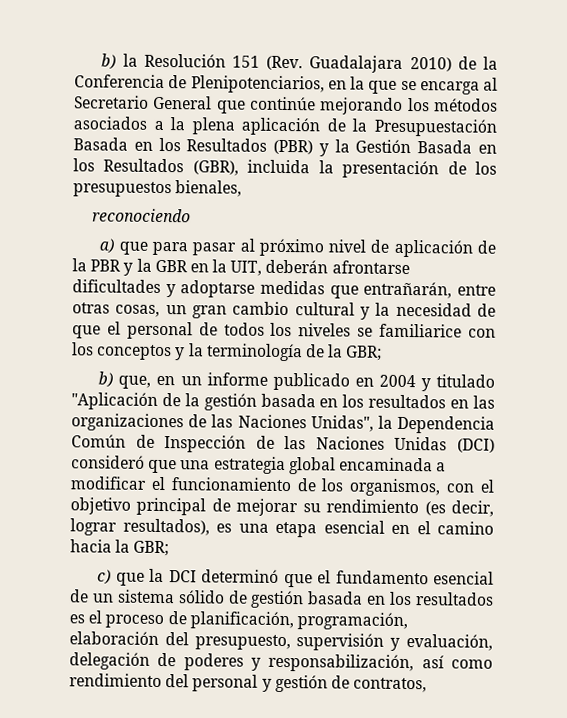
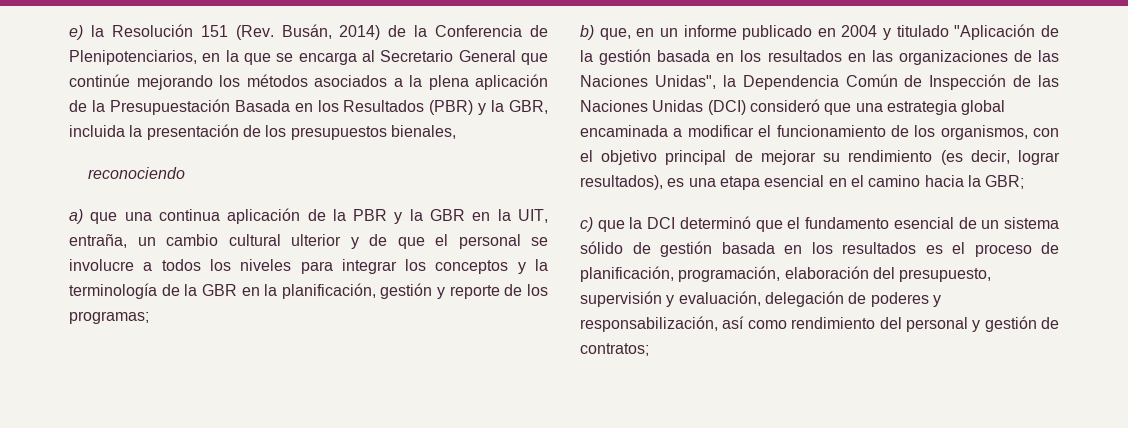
- b) la Resolución 151 (Rev. Guadalajara 2010) de la Conferencia de Plenipotenciarios, en la que se encarga al Secretario General que continúe mejorando los métodos asociados a la plena aplicación de la Presupuestación Basada en los Resultados (PBR) y la Gestión Basada en los Resultados (GBR), incluida la presentación de los presupuestos bienales,
+ e) la Resolución 151 (Rev. Busán, 2014) de la Conferencia de Plenipotenciarios, en la que se encarga al Secretario General que continúe mejorando los métodos asociados a la plena aplicación de la Presupuestación Basada en los Resultados (PBR) y la GBR, incluida la presentación de los presupuestos bienales,
- a) que para pasar al próximo nivel de aplicación de la PBR y la GBR en la UIT, deberán afrontarse dificultades y adoptarse medidas que entrañarán, entre otras cosas, un gran cambio cultural y la necesidad de que el personal de todos los niveles se familiarice con los conceptos y la terminología de la GBR;
+ a) que una continua aplicación de la PBR y la GBR en la UIT, entraña, un cambio cultural ulterior y de que el personal se involucre a todos los niveles para integrar los conceptos y la terminología de la GBR en la planificación, gestión y reporte de los programas;
- c) que la DCI determinó que el fundamento esencial de un sistema sólido de gestión basada en los resultados es el proceso de planificación, programación, elaboración del presupuesto, supervisión y evaluación, delegación de poderes y responsabilización, así como rendimiento del personal y gestión de contratos,
+ c) que la DCI determinó que el fundamento esencial de un sistema sólido de gestión basada en los resultados es el proceso de planificación, programación, elaboración del presupuesto, supervisión y evaluación, delegación de poderes y responsabilización, así como rendimiento del personal y gestión de contratos;

